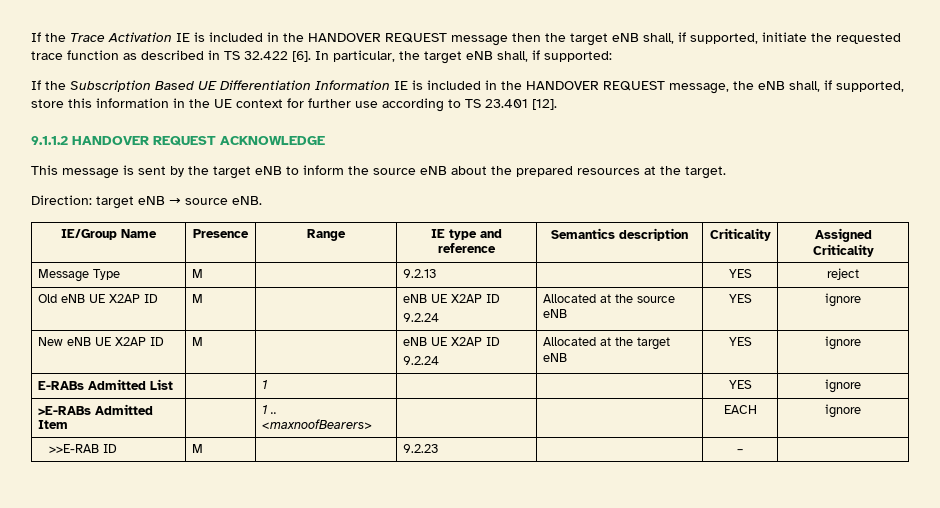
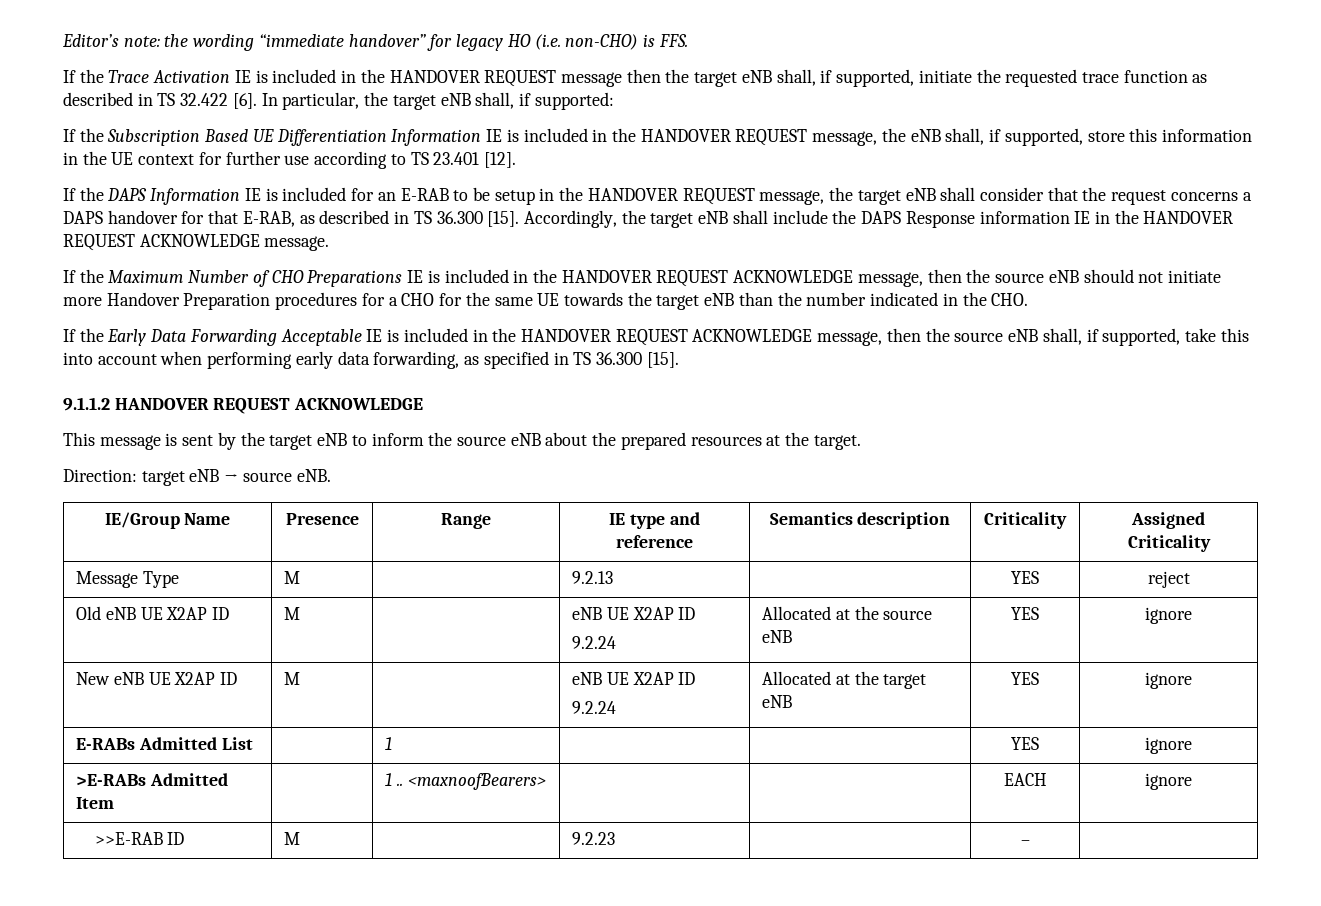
+ Editor’s note: the wording “immediate handover” for legacy HO (i.e. non-CHO) is FFS.
+ If the DAPS Information IE is included for an E-RAB to be setup in the HANDOVER REQUEST message, the target eNB shall consider that the request concerns a DAPS handover for that E-RAB, as described in TS 36.300 [15]. Accordingly, the target eNB shall include the DAPS Response information IE in the HANDOVER REQUEST ACKNOWLEDGE message.
+ If the Maximum Number of CHO Preparations IE is included in the HANDOVER REQUEST ACKNOWLEDGE message, then the source eNB should not initiate more Handover Preparation procedures for a CHO for the same UE towards the target eNB than the number indicated in the CHO.
+ If the Early Data Forwarding Acceptable IE is included in the HANDOVER REQUEST ACKNOWLEDGE message, then the source eNB shall, if supported, take this into account when performing early data forwarding, as specified in TS 36.300 [15].

